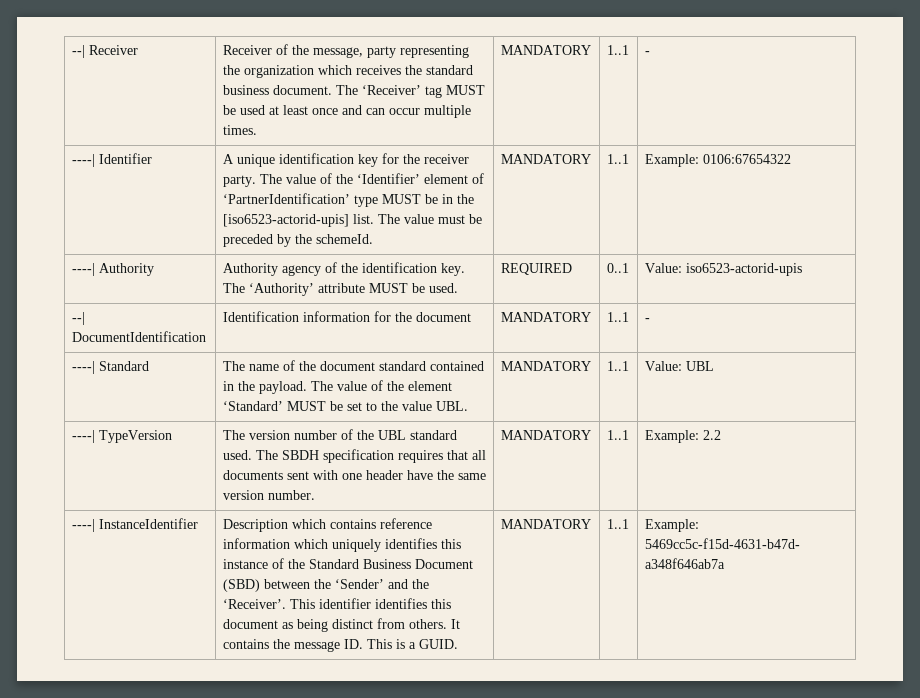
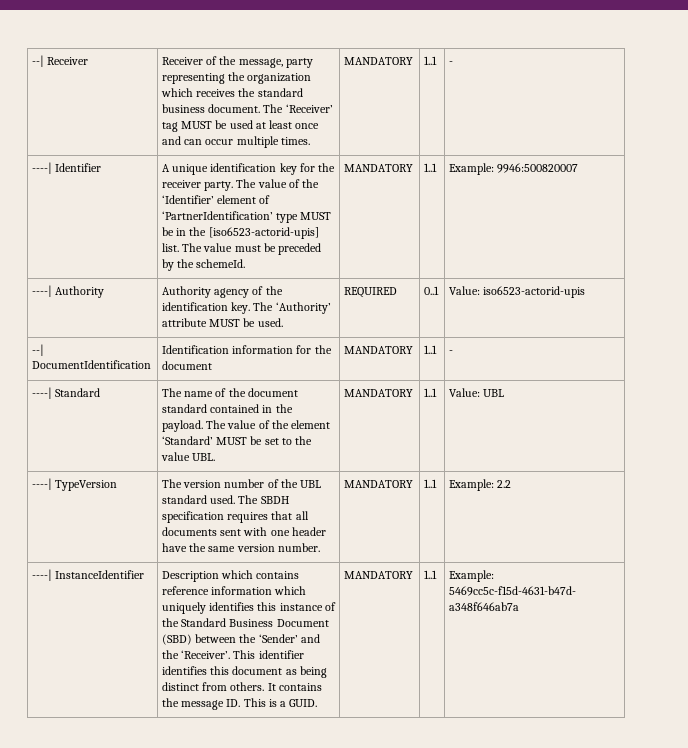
- ----| Identifier | A unique identification key for the receiver party. The value of the ‘Identifier’ element of ‘PartnerIdentification’ type MUST be in the [iso6523-actorid-upis] list. The value must be preceded by the schemeId. | MANDATORY | 1..1 | Example: 0106:67654322
+ ----| Identifier | A unique identification key for the receiver party. The value of the ‘Identifier’ element of ‘PartnerIdentification’ type MUST be in the [iso6523-actorid-upis] list. The value must be preceded by the schemeId. | MANDATORY | 1..1 | Example: 9946:500820007

